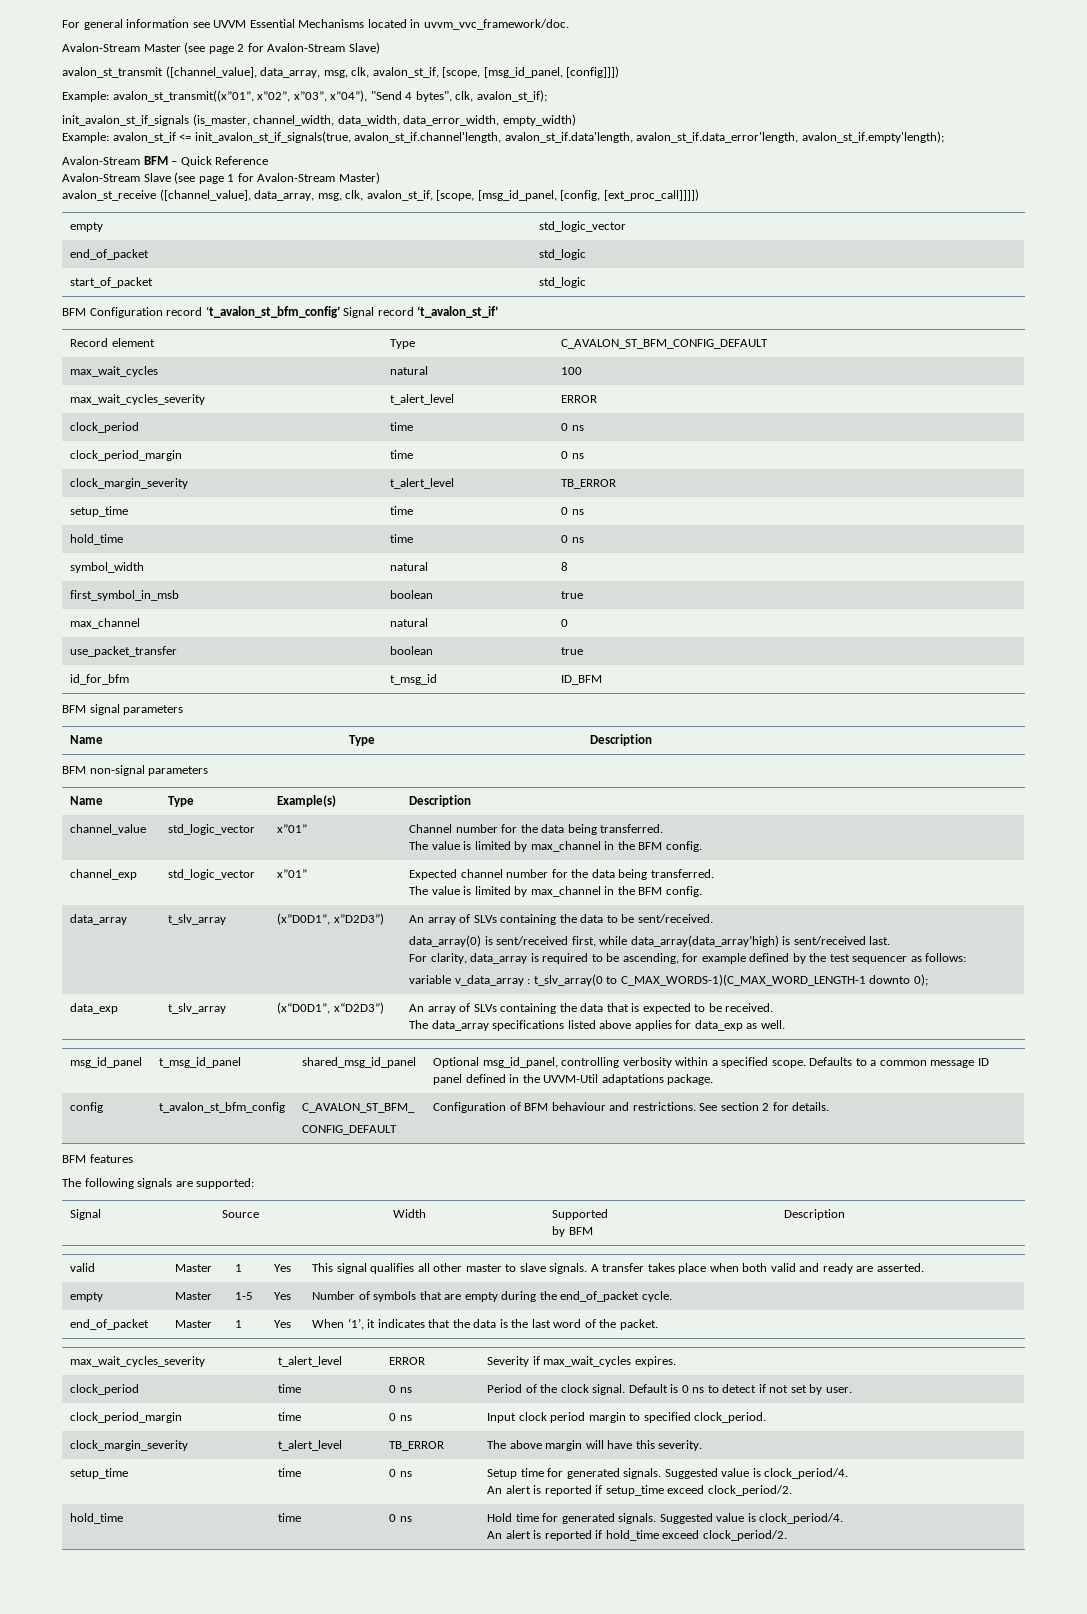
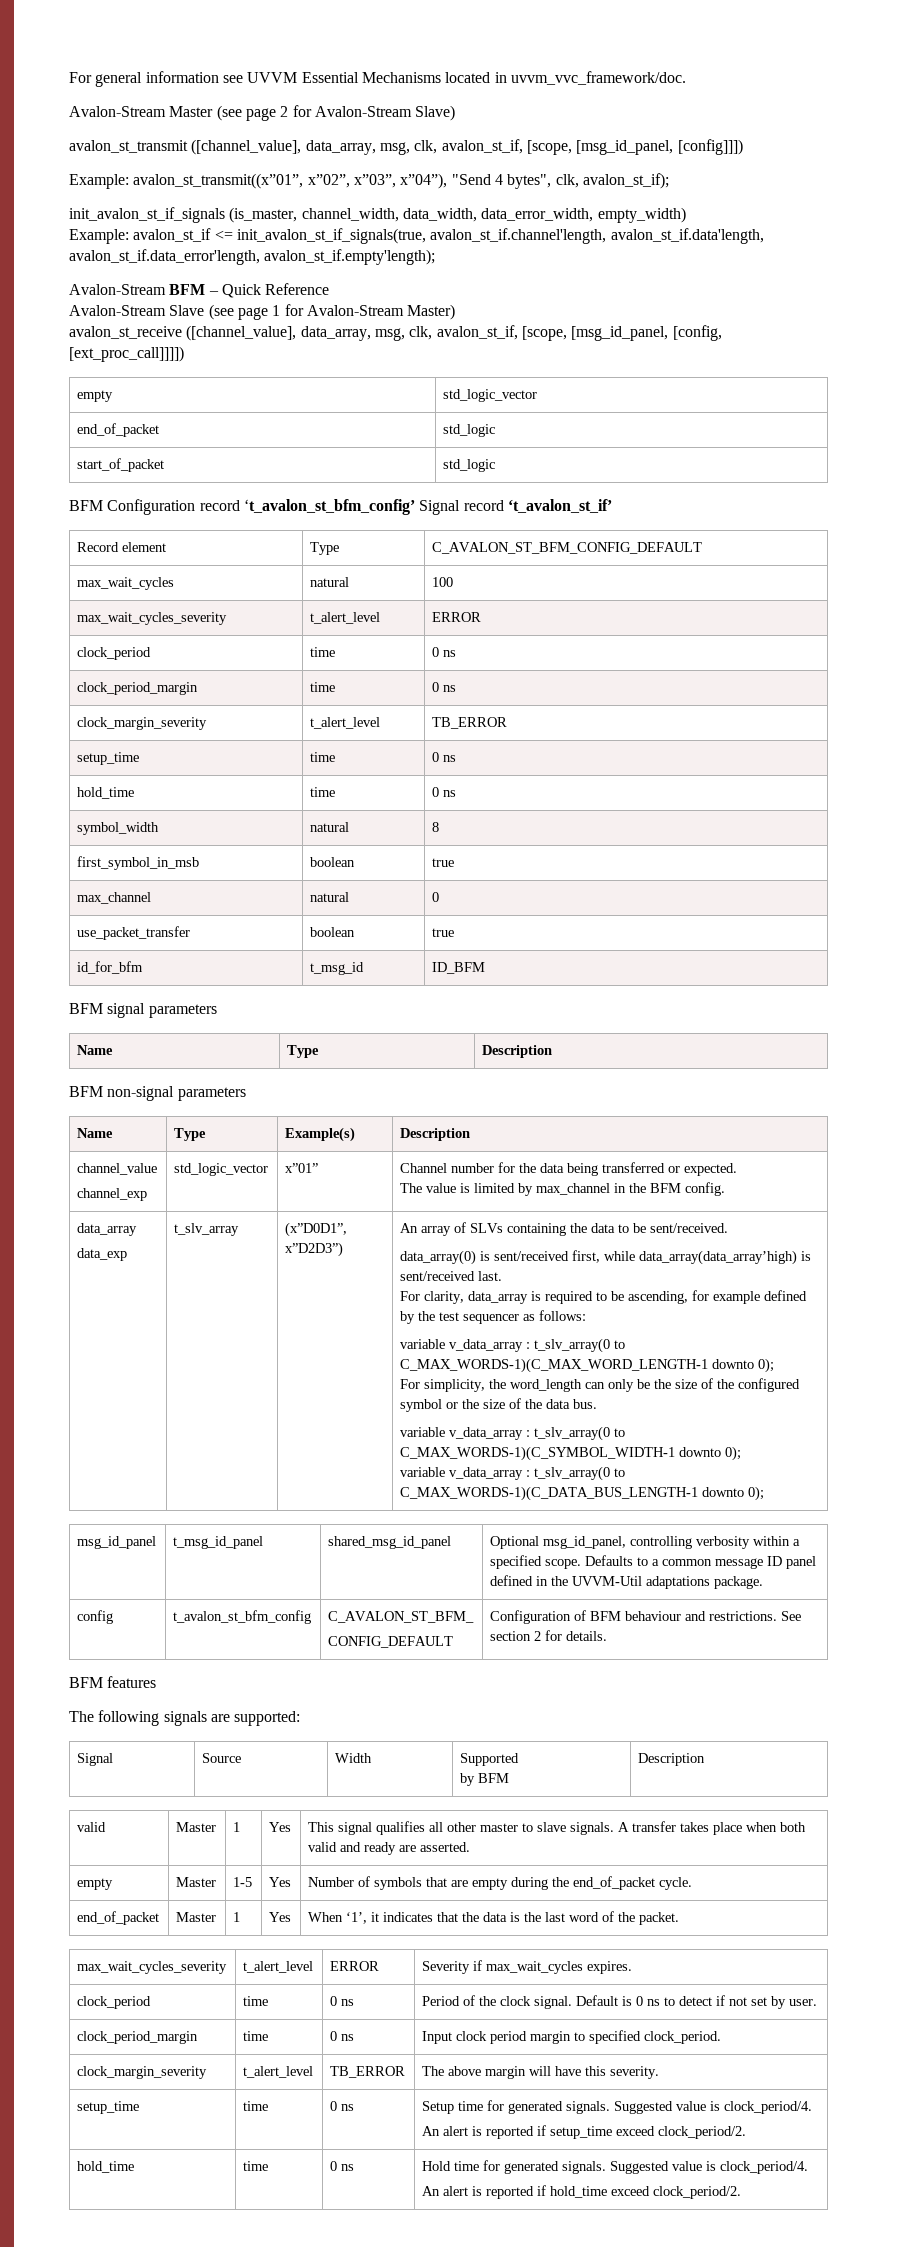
- channel_value | std_logic_vector | x”01” | Channel number for the data being transferred.
- The value is limited by max_channel in the BFM config.
- channel_exp | std_logic_vector | x”01” | Expected channel number for the data being transferred.
+ channel_value
+ channel_exp | std_logic_vector | x”01” | Channel number for the data being transferred or expected.
+ data_exp
- data_exp | t_slv_array | (x“D0D1”, x“D2D3”) | An array of SLVs containing the data that is expected to be received.
- The data_array specifications listed above applies for data_exp as well.
+ For simplicity, the word_length can only be the size of the configured symbol or the size of the data bus.
+ variable v_data_array : t_slv_array(0 to C_MAX_WORDS-1)(C_SYMBOL_WIDTH-1 downto 0);
+ variable v_data_array : t_slv_array(0 to C_MAX_WORDS-1)(C_DATA_BUS_LENGTH-1 downto 0);

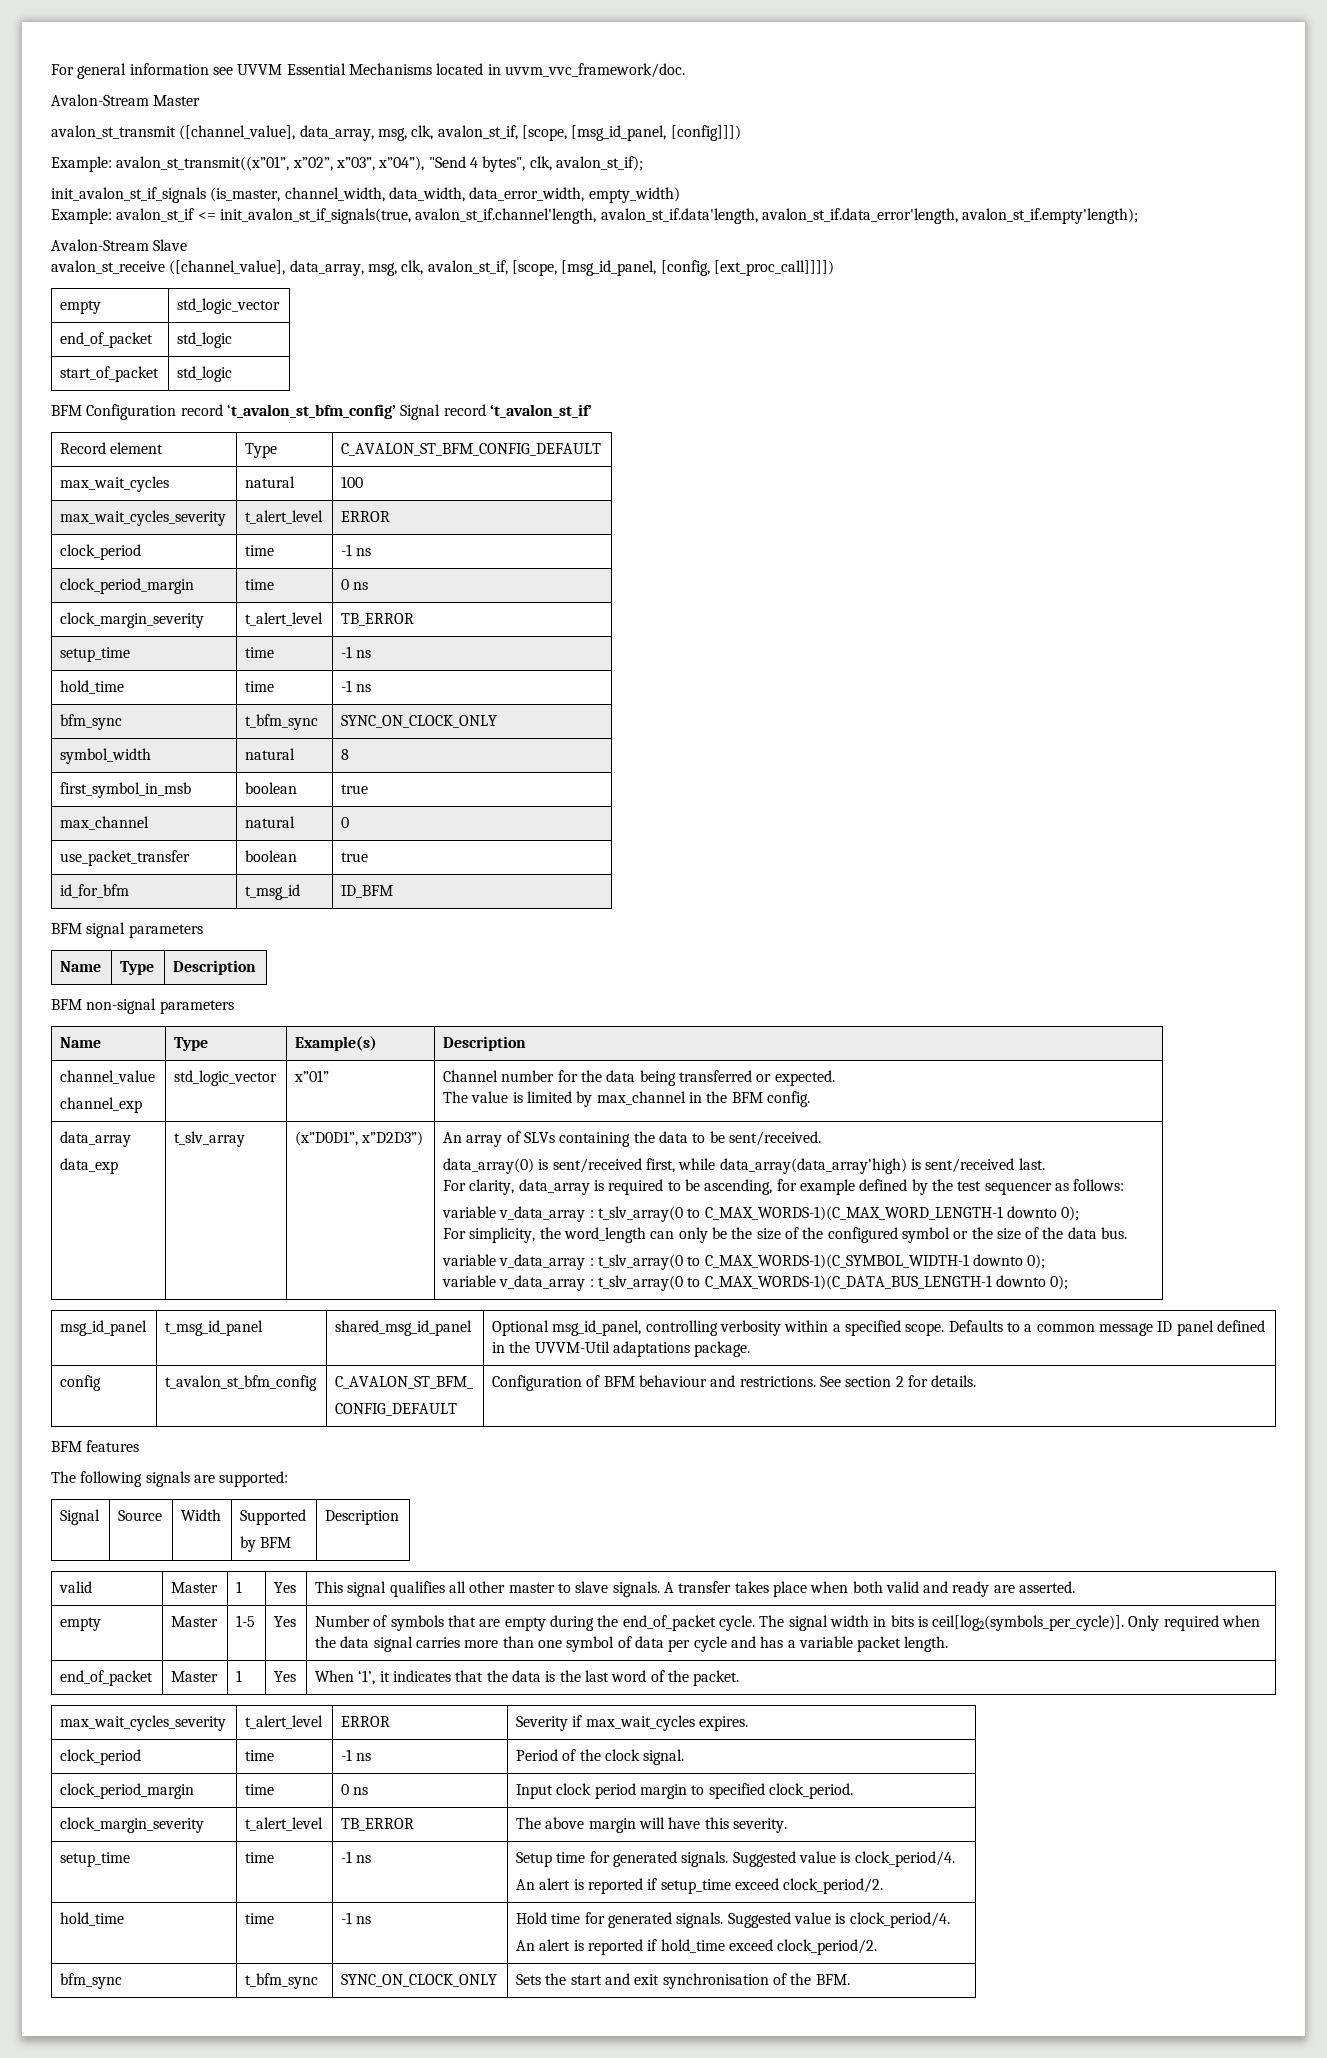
- Avalon-Stream Master (see page 2 for Avalon-Stream Slave)
+ Avalon-Stream Master
- Avalon-Stream BFM – Quick Reference
- Avalon-Stream Slave (see page 1 for Avalon-Stream Master)
+ Avalon-Stream Slave
  max_wait_cycles | natural | 100
  max_wait_cycles_severity | t_alert_level | ERROR
- clock_period | time | 0 ns
+ clock_period | time | -1 ns
  clock_period_margin | time | 0 ns
  clock_margin_severity | t_alert_level | TB_ERROR
- setup_time | time | 0 ns
- hold_time | time | 0 ns
+ setup_time | time | -1 ns
+ hold_time | time | -1 ns
+ bfm_sync | t_bfm_sync | SYNC_ON_CLOCK_ONLY
+ The signal width in bits is ceil[log2(symbols_per_cycle)]. Only required when the data signal carries more than one symbol of data per cycle and has a variable packet length.
- clock_period | time | 0 ns | Period of the clock signal. Default is 0 ns to detect if not set by user.
+ clock_period | time | -1 ns | Period of the clock signal.
- setup_time | time | 0 ns | Setup time for generated signals. Suggested value is clock_period/4.
+ setup_time | time | -1 ns | Setup time for generated signals. Suggested value is clock_period/4.
- hold_time | time | 0 ns | Hold time for generated signals. Suggested value is clock_period/4.
+ hold_time | time | -1 ns | Hold time for generated signals. Suggested value is clock_period/4.
+ bfm_sync | t_bfm_sync | SYNC_ON_CLOCK_ONLY | Sets the start and exit synchronisation of the BFM.

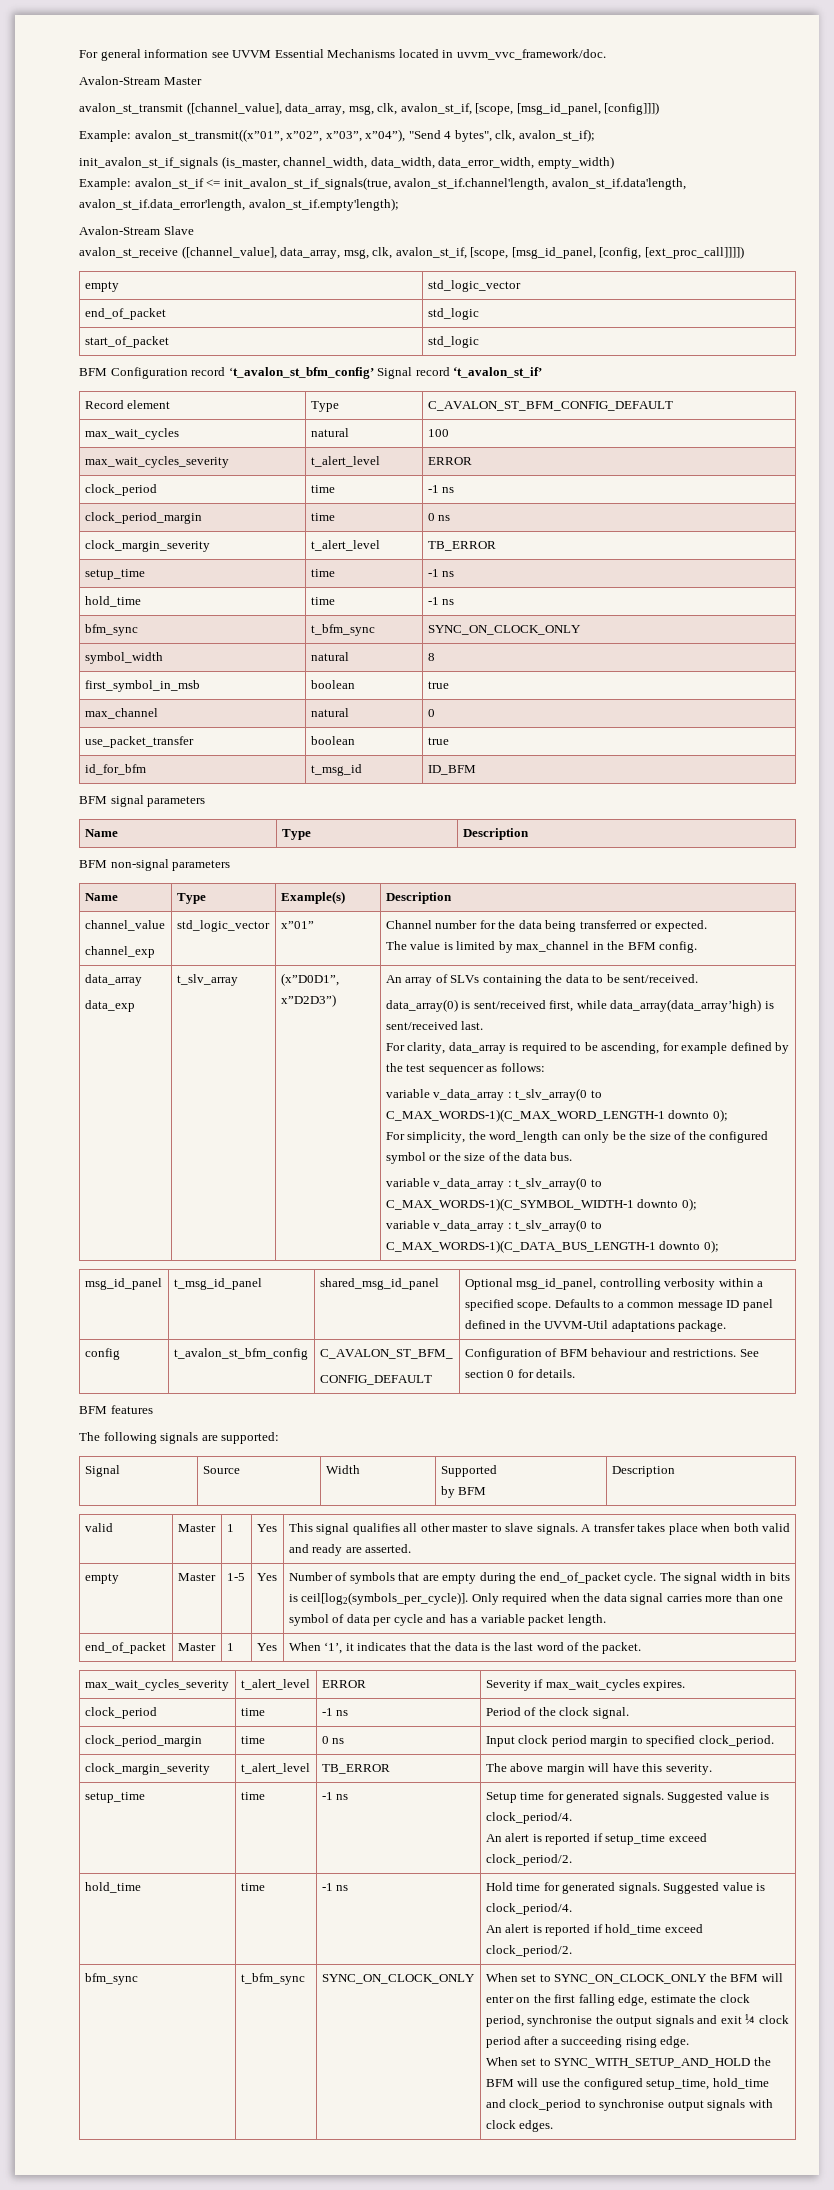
  config | t_avalon_st_bfm_config | C_AVALON_ST_BFM_
- CONFIG_DEFAULT | Configuration of BFM behaviour and restrictions. See section 2 for details.
+ CONFIG_DEFAULT | Configuration of BFM behaviour and restrictions. See section 0 for details.
- Sets the start and exit synchronisation of the BFM.
+ When set to SYNC_ON_CLOCK_ONLY the BFM will enter on the first falling edge, estimate the clock period, synchronise the output signals and exit ¼ clock period after a succeeding rising edge.
+ When set to SYNC_WITH_SETUP_AND_HOLD the BFM will use the configured setup_time, hold_time and clock_period to synchronise output signals with clock edges.

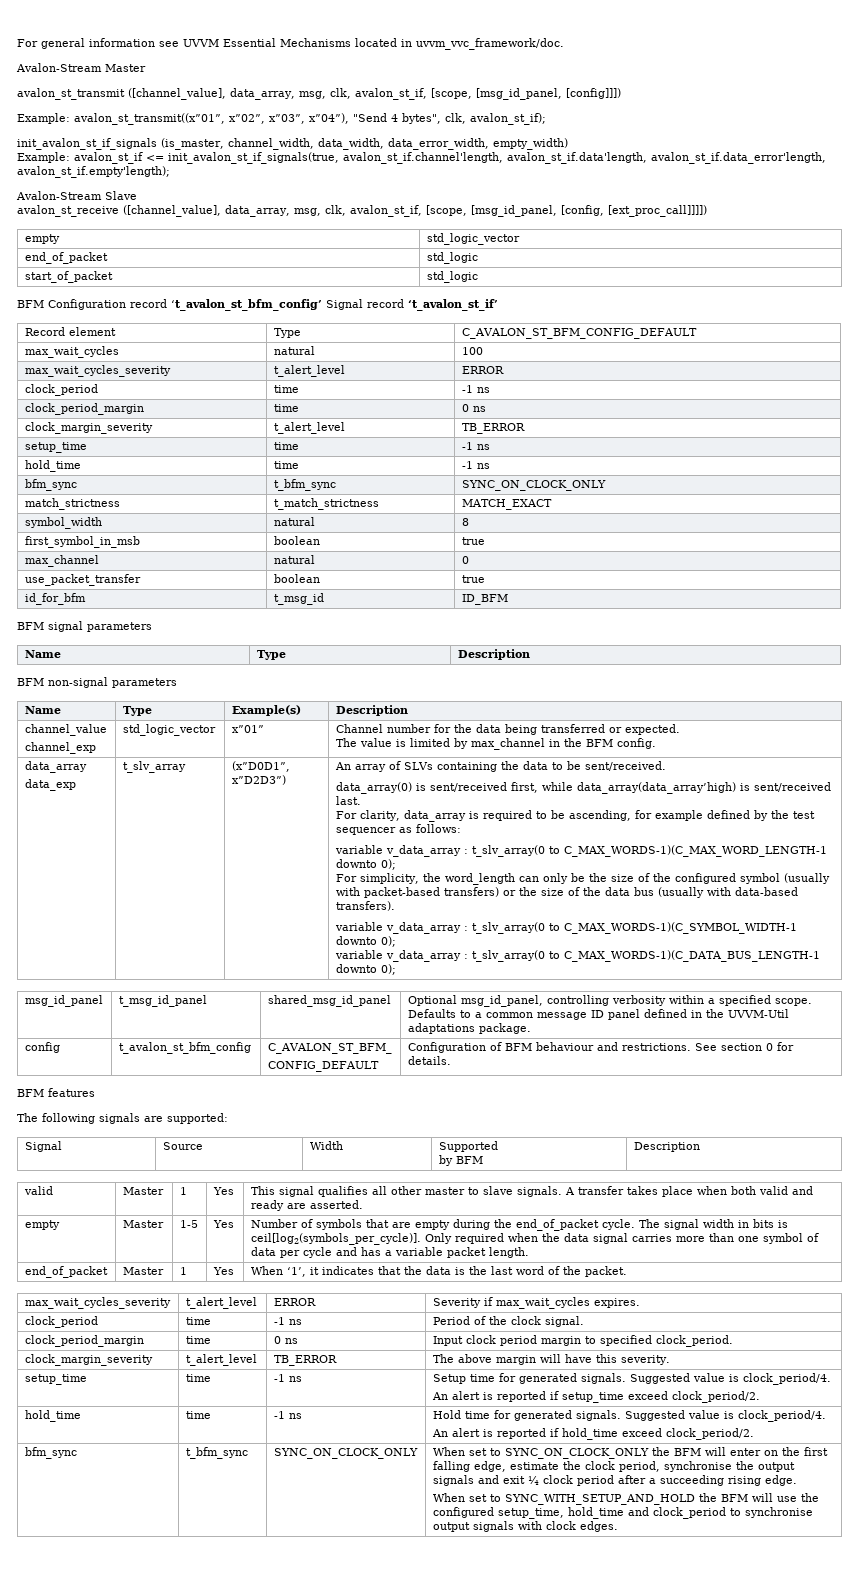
+ match_strictness | t_match_strictness | MATCH_EXACT
- For simplicity, the word_length can only be the size of the configured symbol or the size of the data bus.
+ For simplicity, the word_length can only be the size of the configured symbol (usually with packet-based transfers) or the size of the data bus (usually with data-based transfers).

